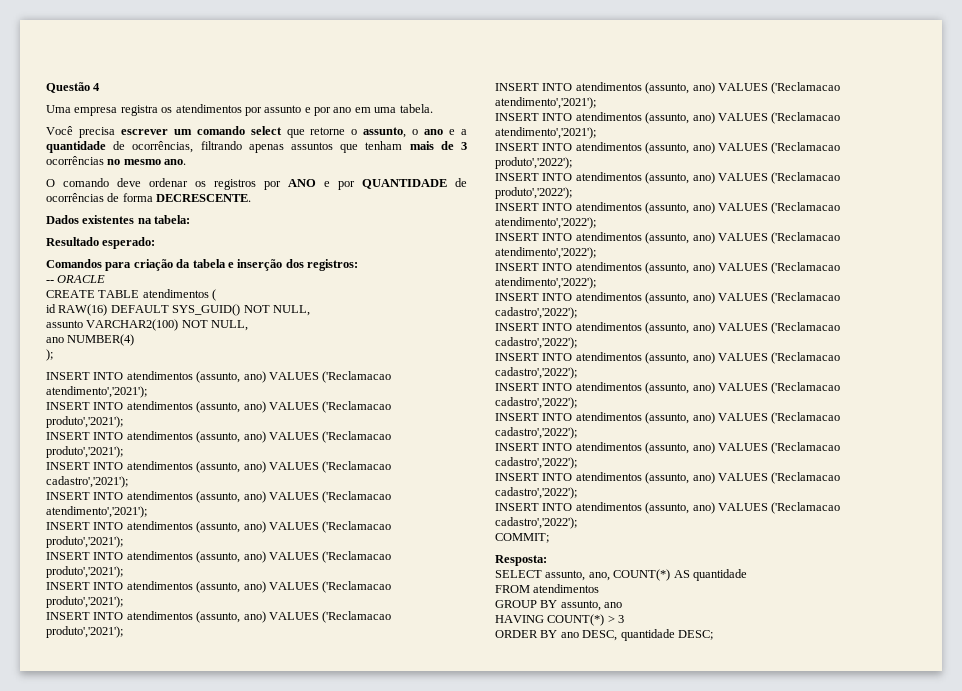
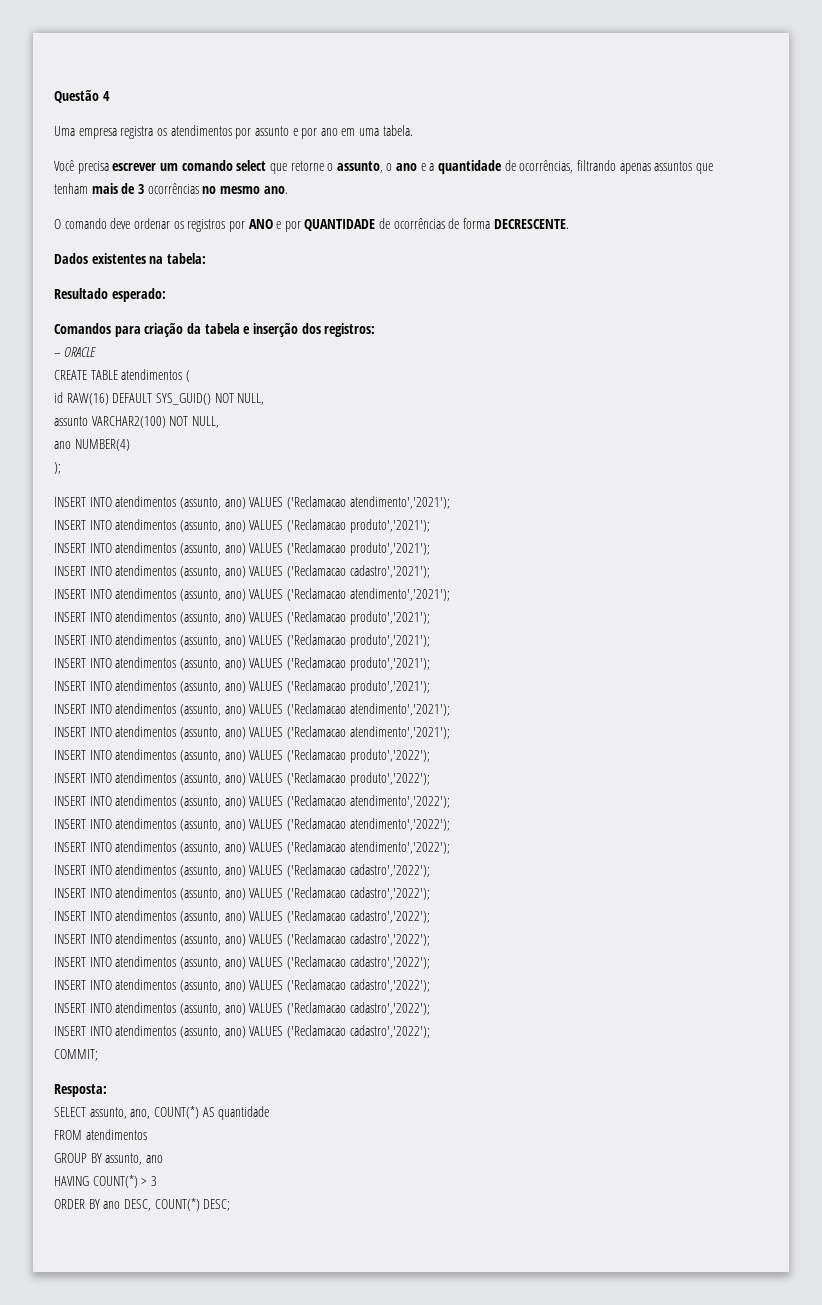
- ORDER BY ano DESC, quantidade DESC;
+ ORDER BY ano DESC, COUNT(*) DESC;

